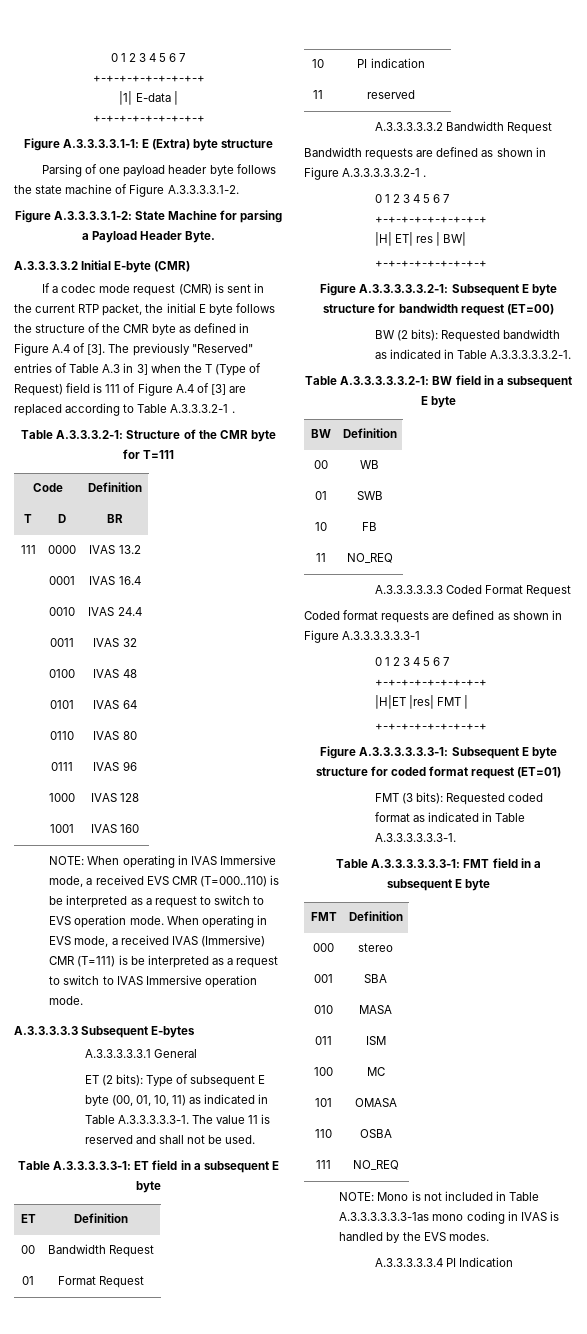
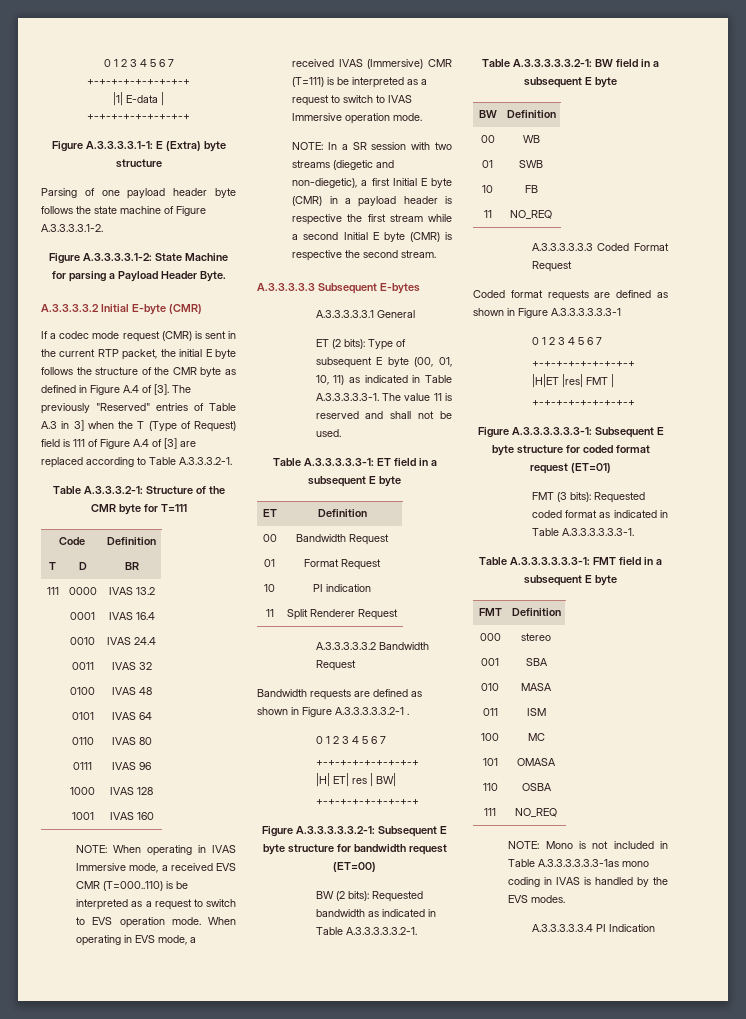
- The previously "Reserved" entries of Table A.3 in 3] when the T (Type of Request) field is 111 of Figure A.4 of [3] are replaced according to Table A.3.3.3.2-1 .
+ The previously "Reserved" entries of Table A.3 in 3] when the T (Type of Request) field is 111 of Figure A.4 of [3] are replaced according to Table A.3.3.3.2-1.
+ NOTE: In a SR session with two streams (diegetic and non-diegetic), a first Initial E byte (CMR) in a payload header is respective the first stream while a second Initial E byte (CMR) is respective the second stream.
- 11 | reserved
+ 11 | Split Renderer Request

